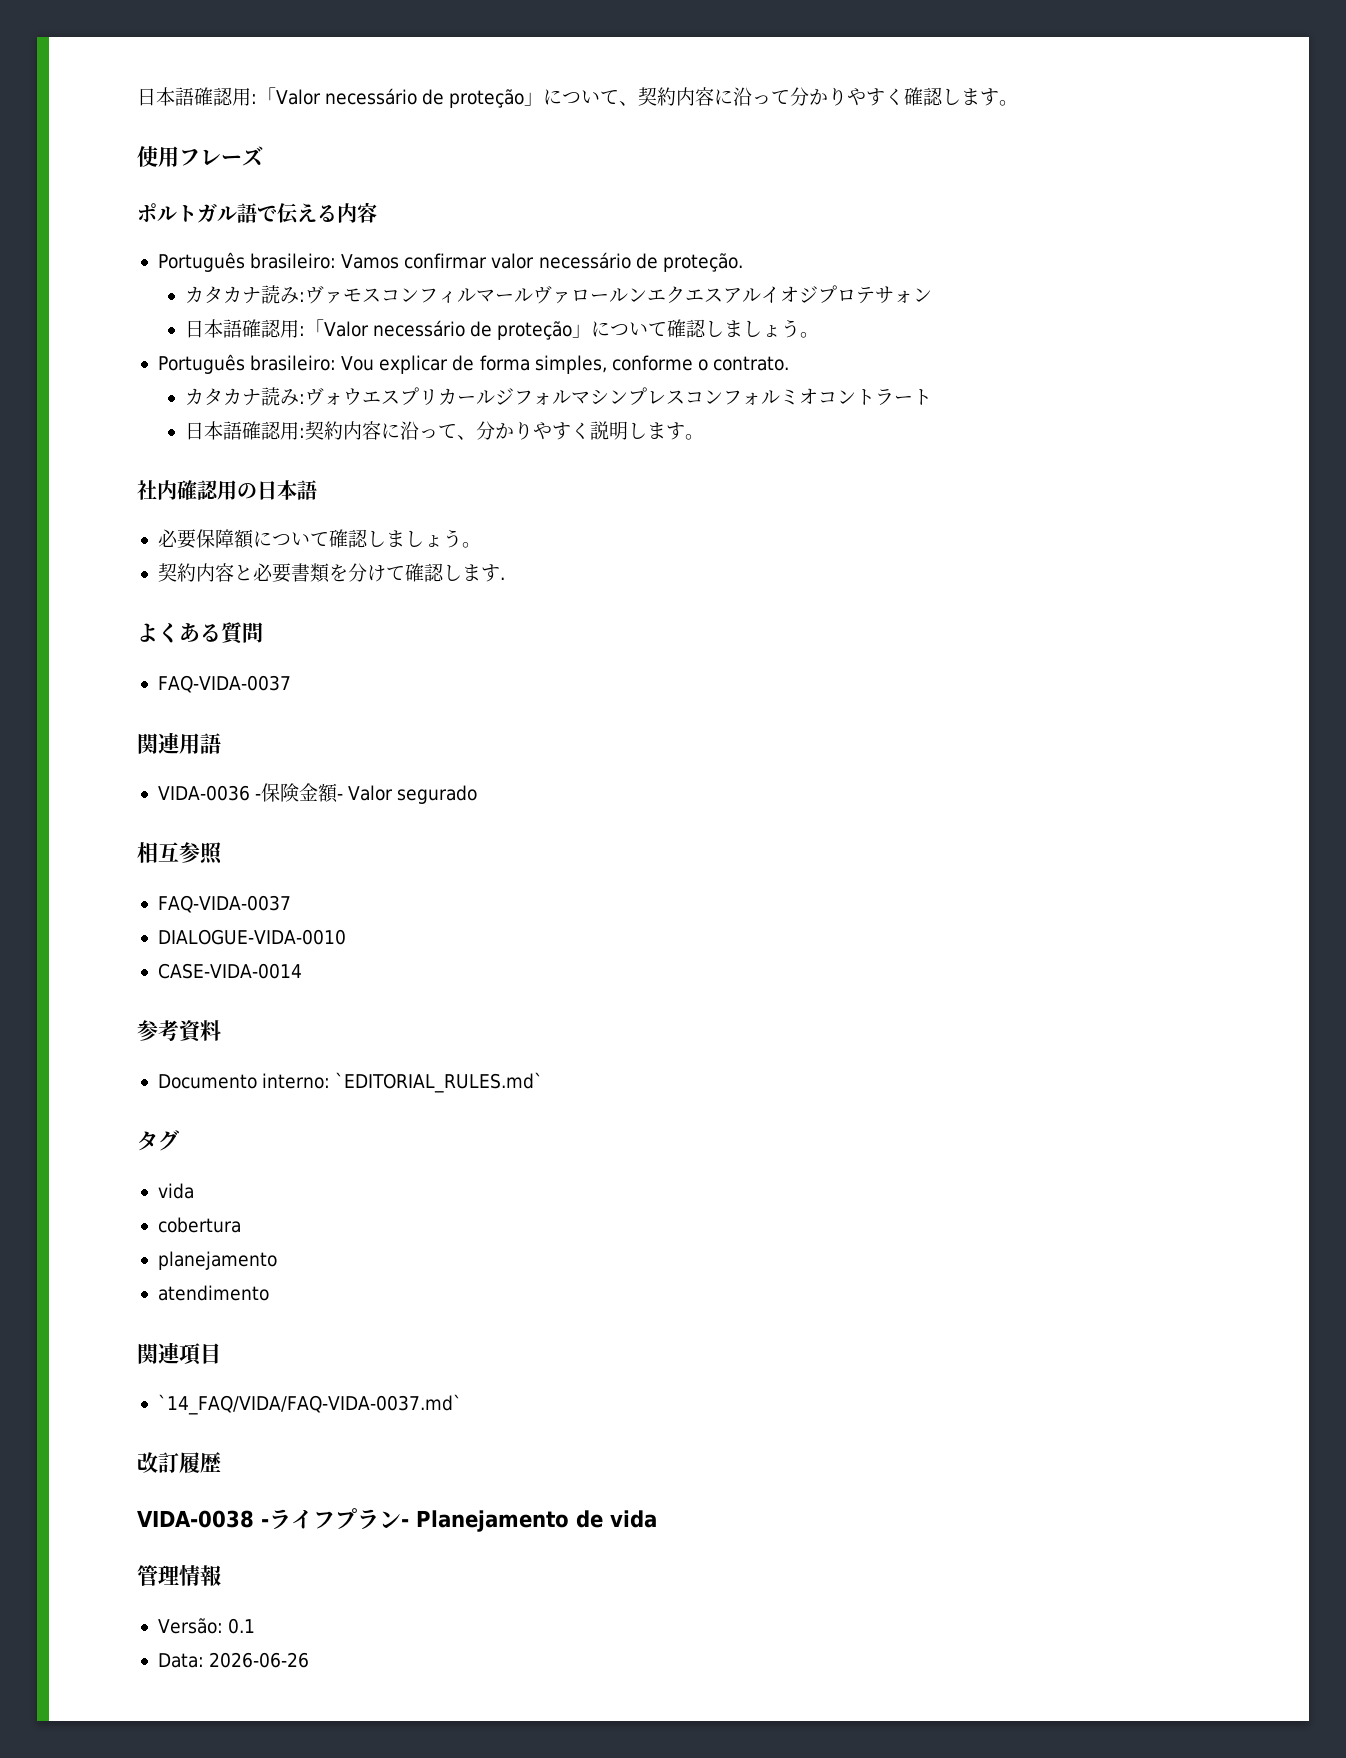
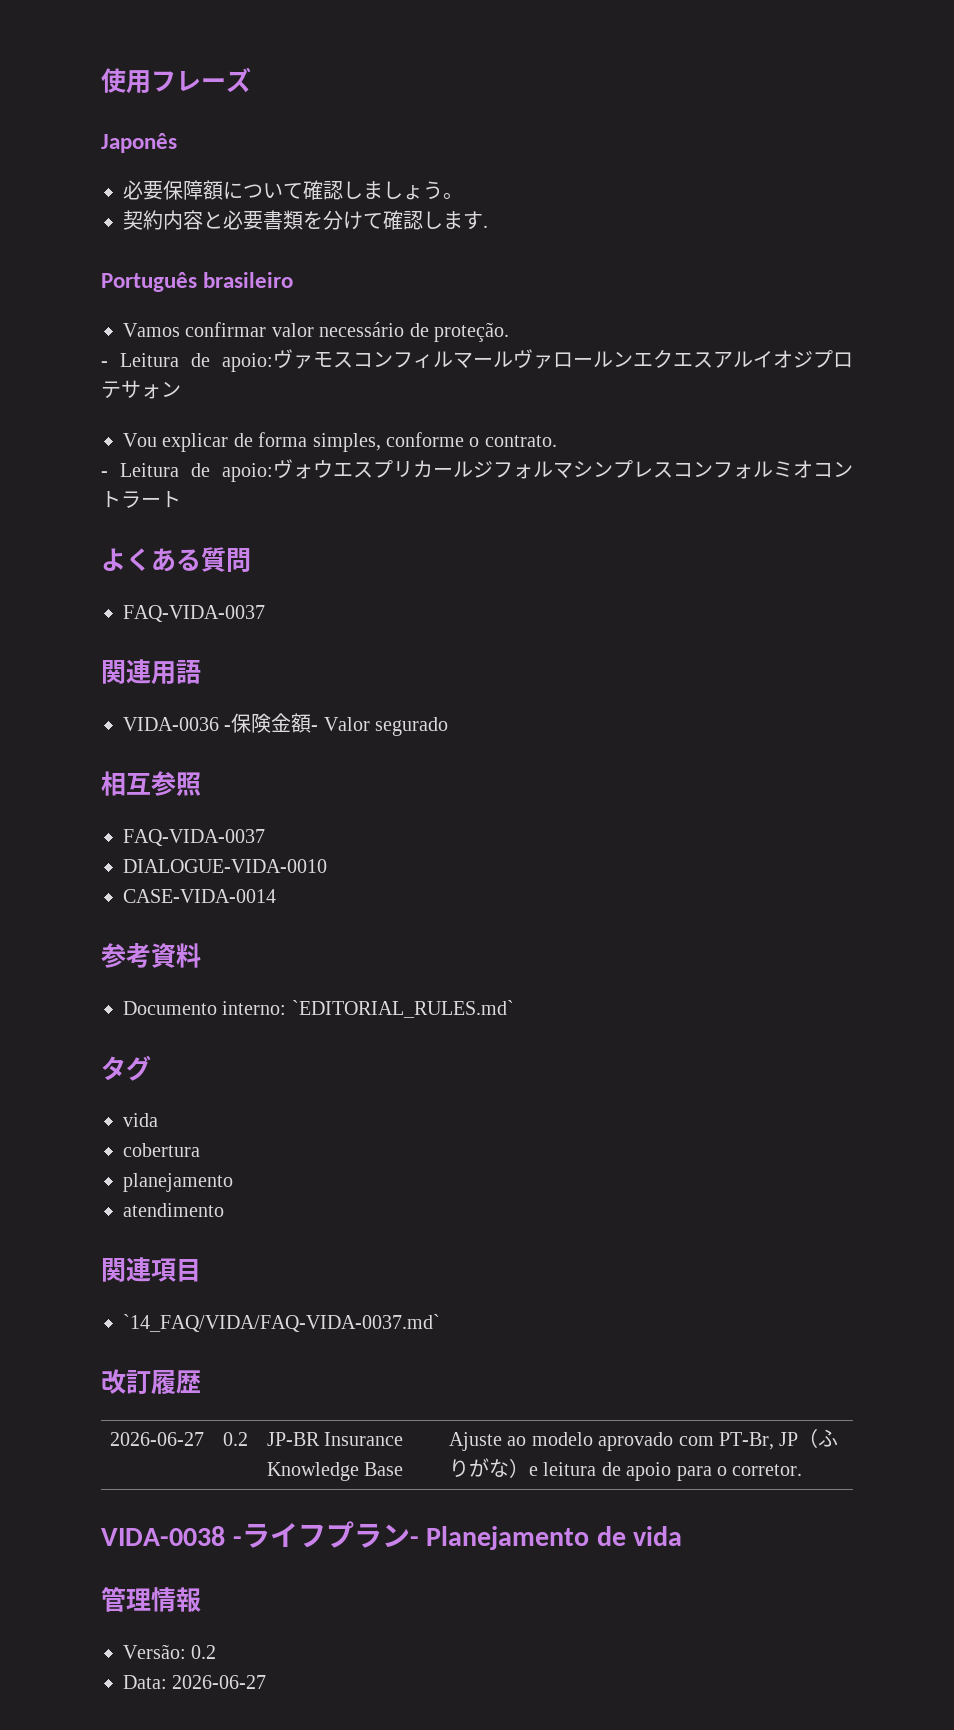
- 日本語確認用:「Valor necessário de proteção」について、契約内容に沿って分かりやすく確認します。
  使用フレーズ
- ポルトガル語で伝える内容
- Português brasileiro: Vamos confirmar valor necessário de proteção.
- カタカナ読み:ヴァモスコンフィルマールヴァロールンエクエスアルイオジプロテサォン
- 日本語確認用:「Valor necessário de proteção」について確認しましょう。
- Português brasileiro: Vou explicar de forma simples, conforme o contrato.
- カタカナ読み:ヴォウエスプリカールジフォルマシンプレスコンフォルミオコントラート
- 日本語確認用:契約内容に沿って、分かりやすく説明します。
- 社内確認用の日本語
+ Japonês
+ Português brasileiro
+ Vamos confirmar valor necessário de proteção.
+ - Leitura de apoio:ヴァモスコンフィルマールヴァロールンエクエスアルイオジプロテサォン
+ Vou explicar de forma simples, conforme o contrato.
+ - Leitura de apoio:ヴォウエスプリカールジフォルマシンプレスコンフォルミオコントラート
+ 2026-06-27 | 0.2 | JP-BR Insurance Knowledge Base | Ajuste ao modelo aprovado com PT-Br, JP（ふりがな）e leitura de apoio para o corretor.
- Versão: 0.1
+ Versão: 0.2
- Data: 2026-06-26
+ Data: 2026-06-27

